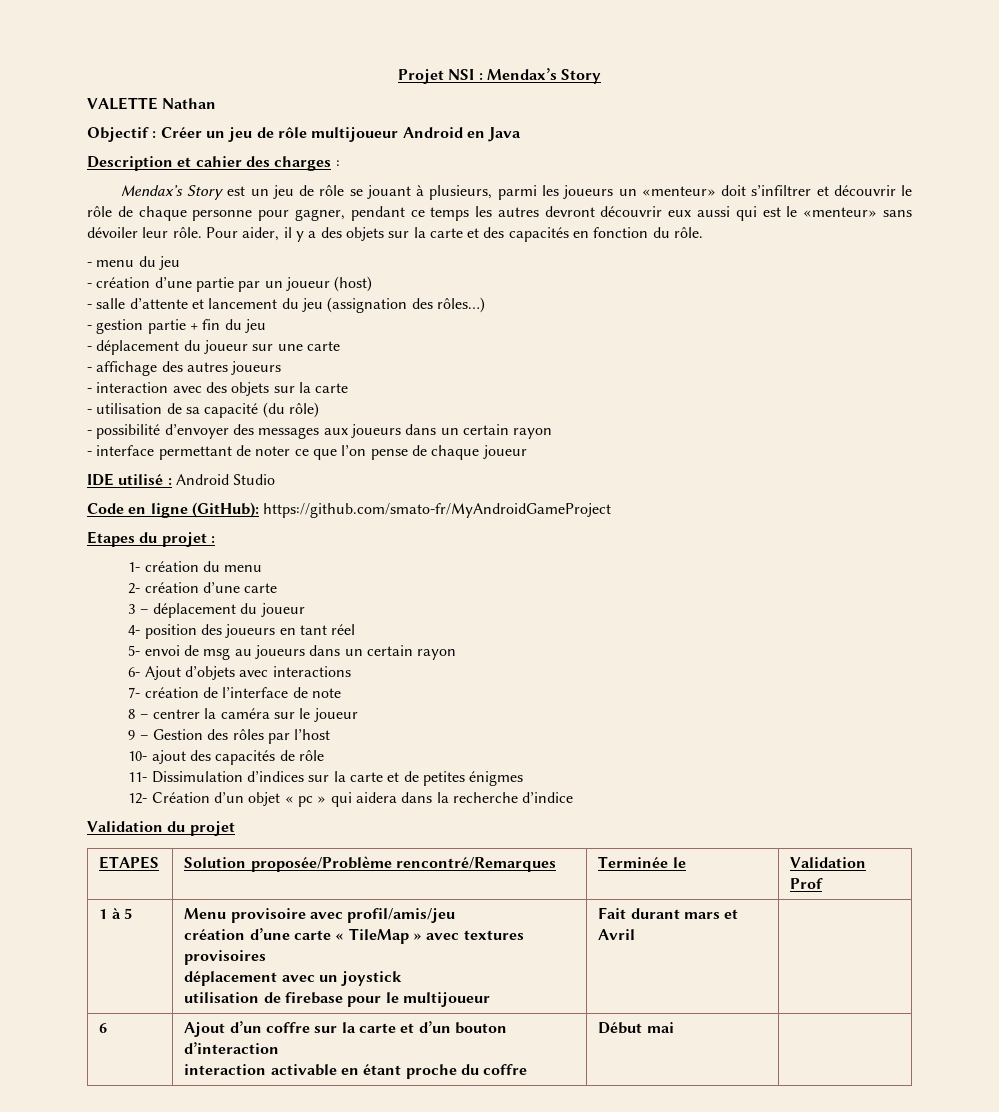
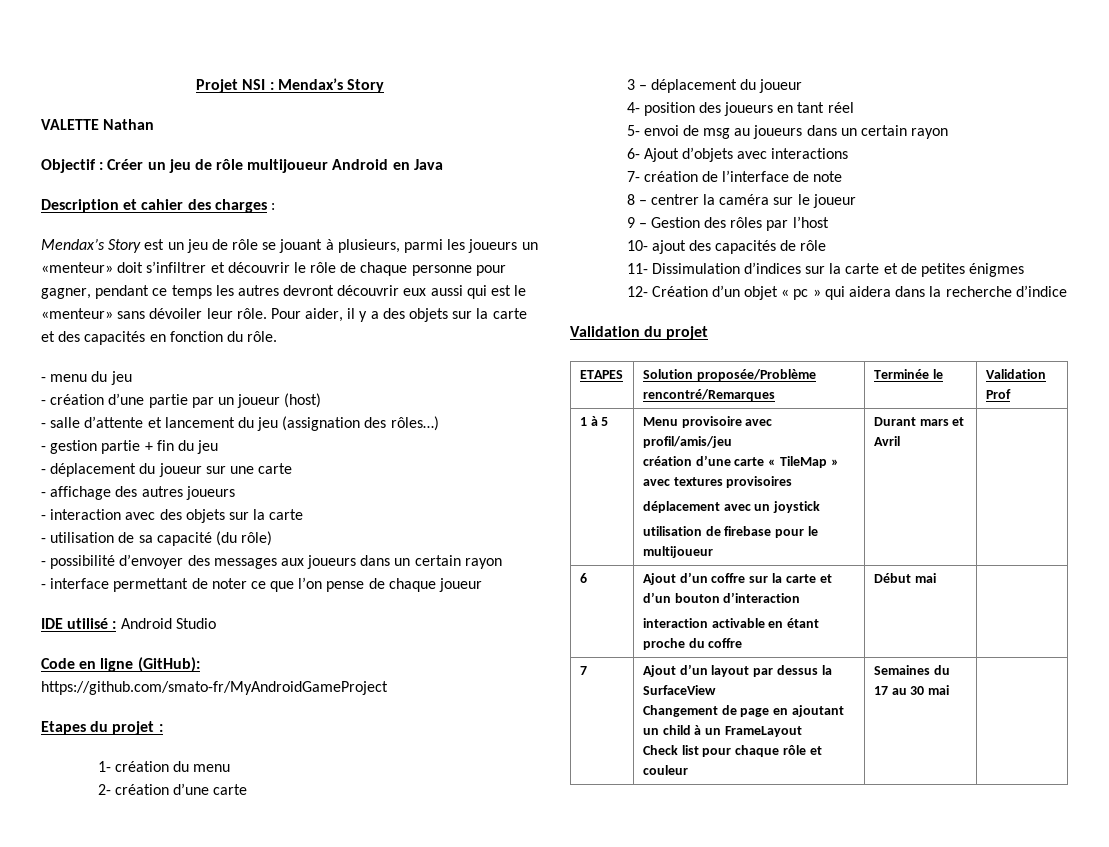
  1 à 5 | Menu provisoire avec profil/amis/jeu
  création d’une carte « TileMap » avec textures provisoires
  déplacement avec un joystick
- utilisation de firebase pour le multijoueur | Fait durant mars et Avril |
+ utilisation de firebase pour le multijoueur | Durant mars et Avril |
+ 7 | Ajout d’un layout par dessus la SurfaceView
+ Changement de page en ajoutant un child à un FrameLayout
+ Check list pour chaque rôle et couleur | Semaines du 17 au 30 mai |

